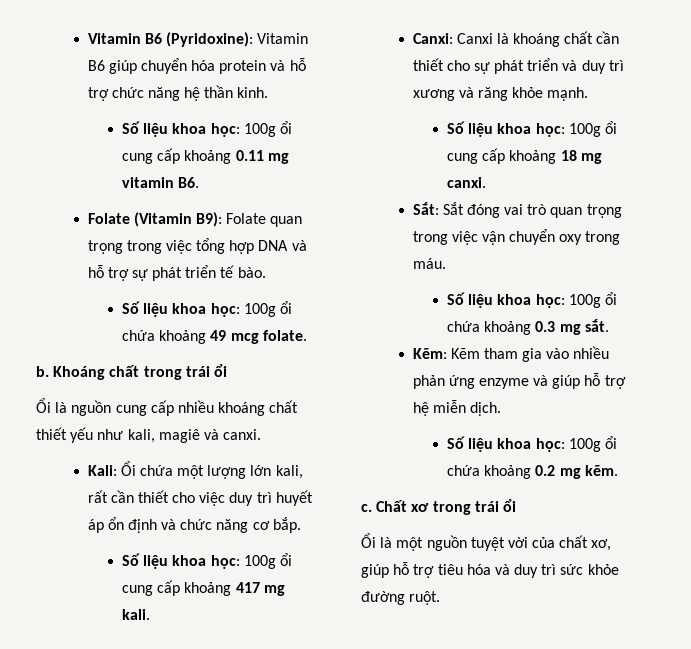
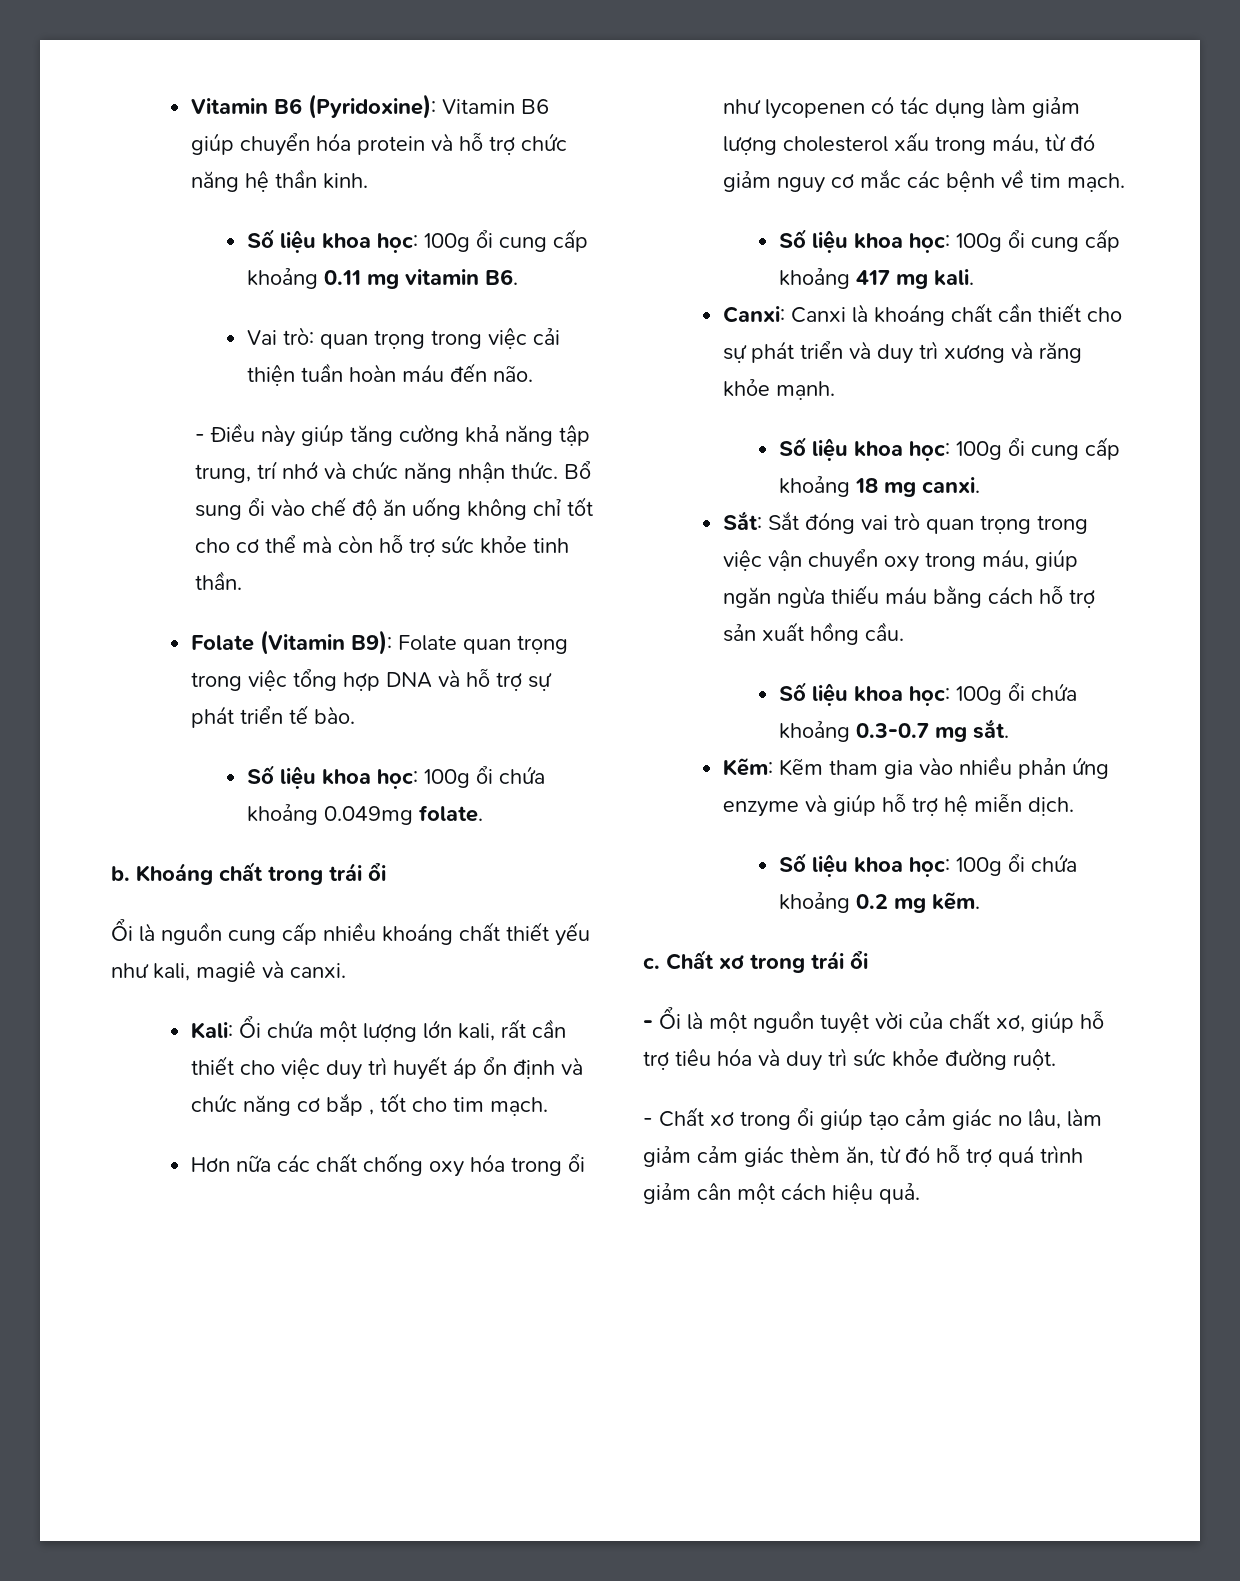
+ Vai trò: quan trọng trong việc cải thiện tuần hoàn máu đến não.
+ - Điều này giúp tăng cường khả năng tập trung, trí nhớ và chức năng nhận thức. Bổ sung ổi vào chế độ ăn uống không chỉ tốt cho cơ thể mà còn hỗ trợ sức khỏe tinh thần.
- Số liệu khoa học: 100g ổi chứa khoảng 49 mcg folate.
+ Số liệu khoa học: 100g ổi chứa khoảng 0.049mg folate.
- Kali: Ổi chứa một lượng lớn kali, rất cần thiết cho việc duy trì huyết áp ổn định và chức năng cơ bắp.
+ Kali: Ổi chứa một lượng lớn kali, rất cần thiết cho việc duy trì huyết áp ổn định và chức năng cơ bắp , tốt cho tim mạch.
+ Hơn nữa các chất chống oxy hóa trong ổi như lycopenen có tác dụng làm giảm lượng cholesterol xấu trong máu, từ đó giảm nguy cơ mắc các bệnh về tim mạch.
- Sắt: Sắt đóng vai trò quan trọng trong việc vận chuyển oxy trong máu.
- Số liệu khoa học: 100g ổi chứa khoảng 0.3 mg sắt.
+ Sắt: Sắt đóng vai trò quan trọng trong việc vận chuyển oxy trong máu, giúp ngăn ngừa thiếu máu bằng cách hỗ trợ sản xuất hồng cầu.
+ Số liệu khoa học: 100g ổi chứa khoảng 0.3-0.7 mg sắt.
- Ổi là một nguồn tuyệt vời của chất xơ, giúp hỗ trợ tiêu hóa và duy trì sức khỏe đường ruột.
+ - Ổi là một nguồn tuyệt vời của chất xơ, giúp hỗ trợ tiêu hóa và duy trì sức khỏe đường ruột.
+ - Chất xơ trong ổi giúp tạo cảm giác no lâu, làm giảm cảm giác thèm ăn, từ đó hỗ trợ quá trình giảm cân một cách hiệu quả.

